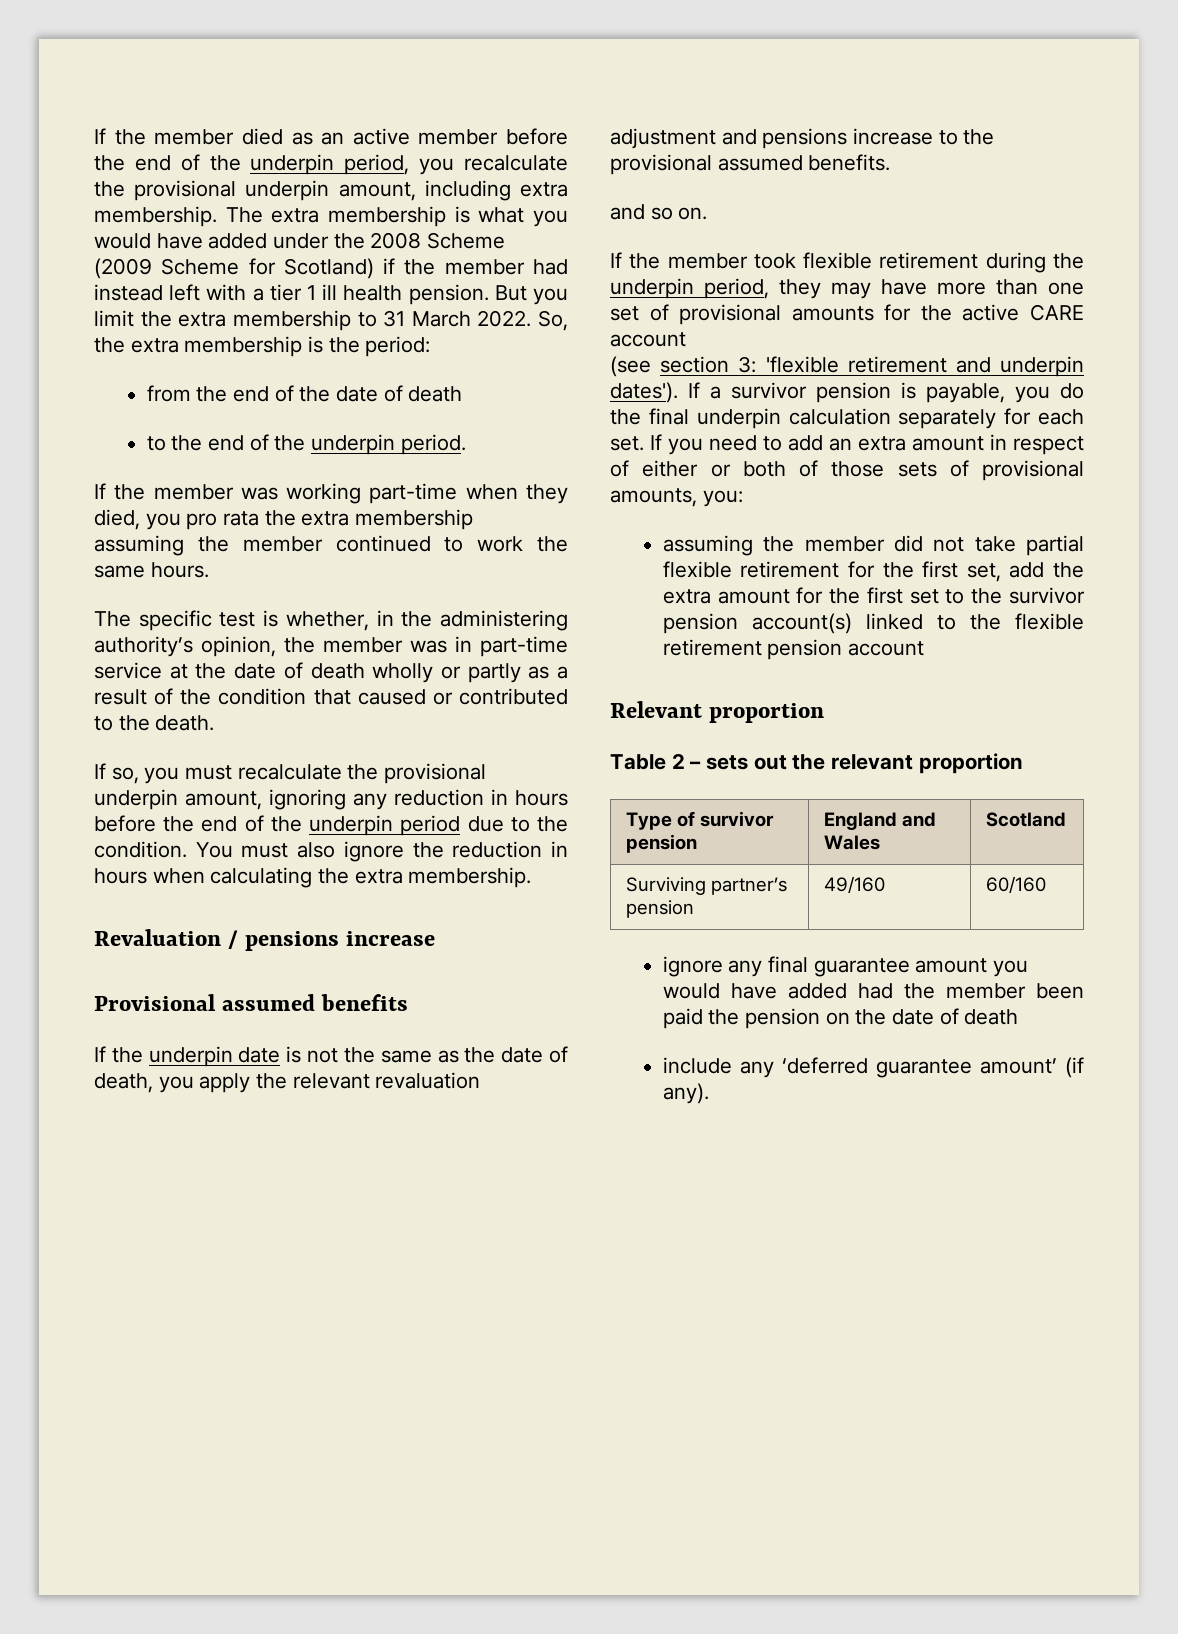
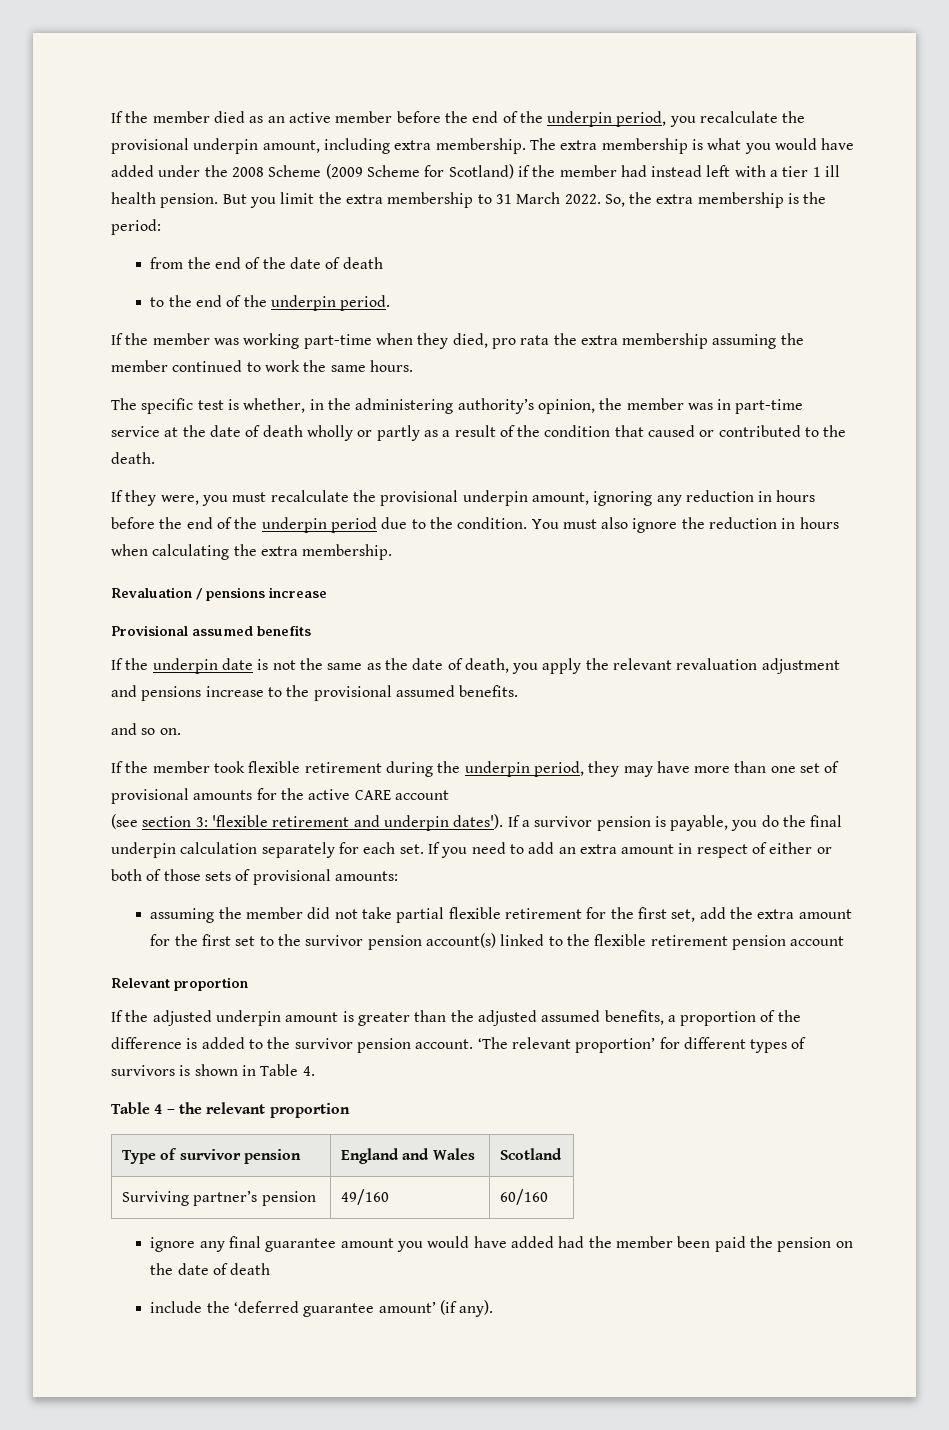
- If the member was working part-time when they died, you pro rata the extra membership assuming the member continued to work the same hours.
+ If the member was working part-time when they died, pro rata the extra membership assuming the member continued to work the same hours.
- If so, you must recalculate the provisional underpin amount, ignoring any reduction in hours before the end of the underpin period due to the condition.
+ If they were, you must recalculate the provisional underpin amount, ignoring any reduction in hours before the end of the underpin period due to the condition.
- If you need to add an extra amount in respect of either or both of those sets of provisional amounts, you:
+ If you need to add an extra amount in respect of either or both of those sets of provisional amounts:
- Table 2 – sets out the relevant proportion
+ If the adjusted underpin amount is greater than the adjusted assumed benefits, a proportion of the difference is added to the survivor pension account. ‘The relevant proportion’ for different types of survivors is shown in Table 4.
+ Table 4 – the relevant proportion
- include any ‘deferred guarantee amount’ (if any).
+ include the ‘deferred guarantee amount’ (if any).

